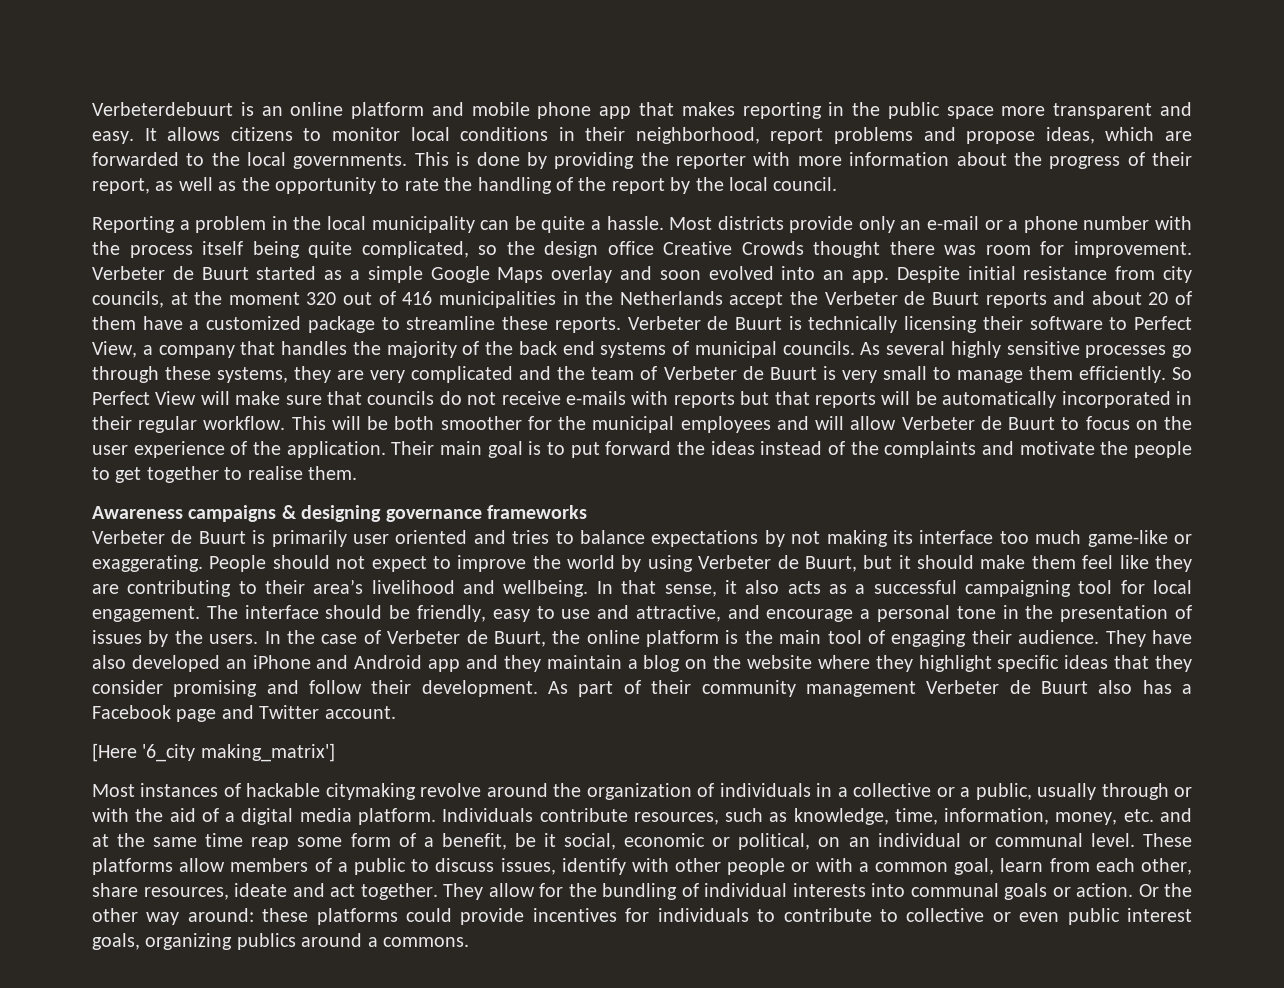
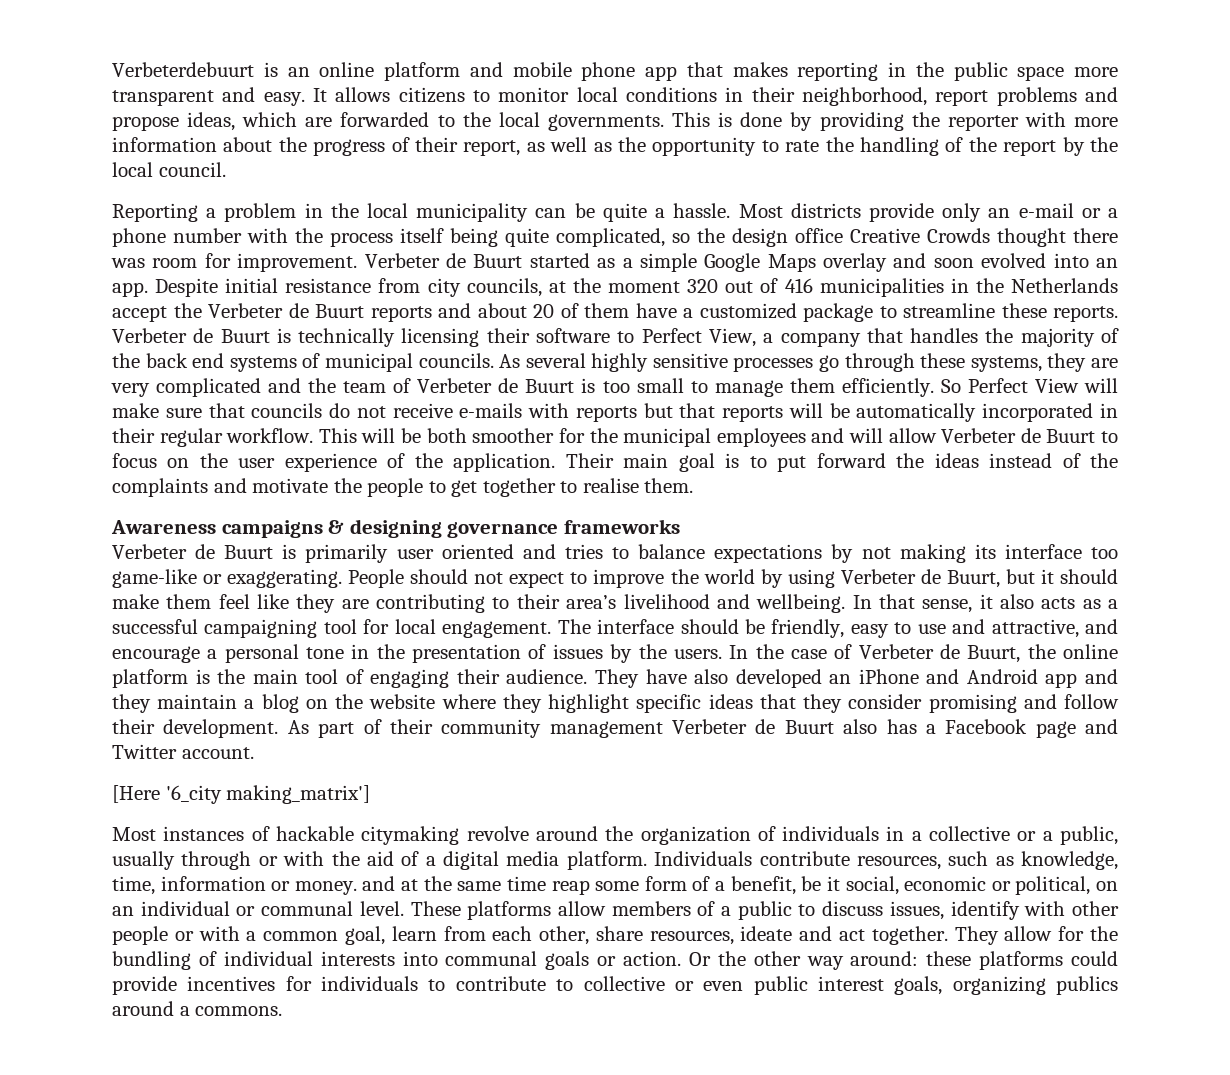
- As several highly sensitive processes go through these systems, they are very complicated and the team of Verbeter de Buurt is very small to manage them efficiently.
+ As several highly sensitive processes go through these systems, they are very complicated and the team of Verbeter de Buurt is too small to manage them efficiently.
- Verbeter de Buurt is primarily user oriented and tries to balance expectations by not making its interface too much game-like or exaggerating.
+ Verbeter de Buurt is primarily user oriented and tries to balance expectations by not making its interface too game-like or exaggerating.
- Individuals contribute resources, such as knowledge, time, information, money, etc. and at the same time reap some form of a benefit, be it social, economic or political, on an individual or communal level.
+ Individuals contribute resources, such as knowledge, time, information or money. and at the same time reap some form of a benefit, be it social, economic or political, on an individual or communal level.

